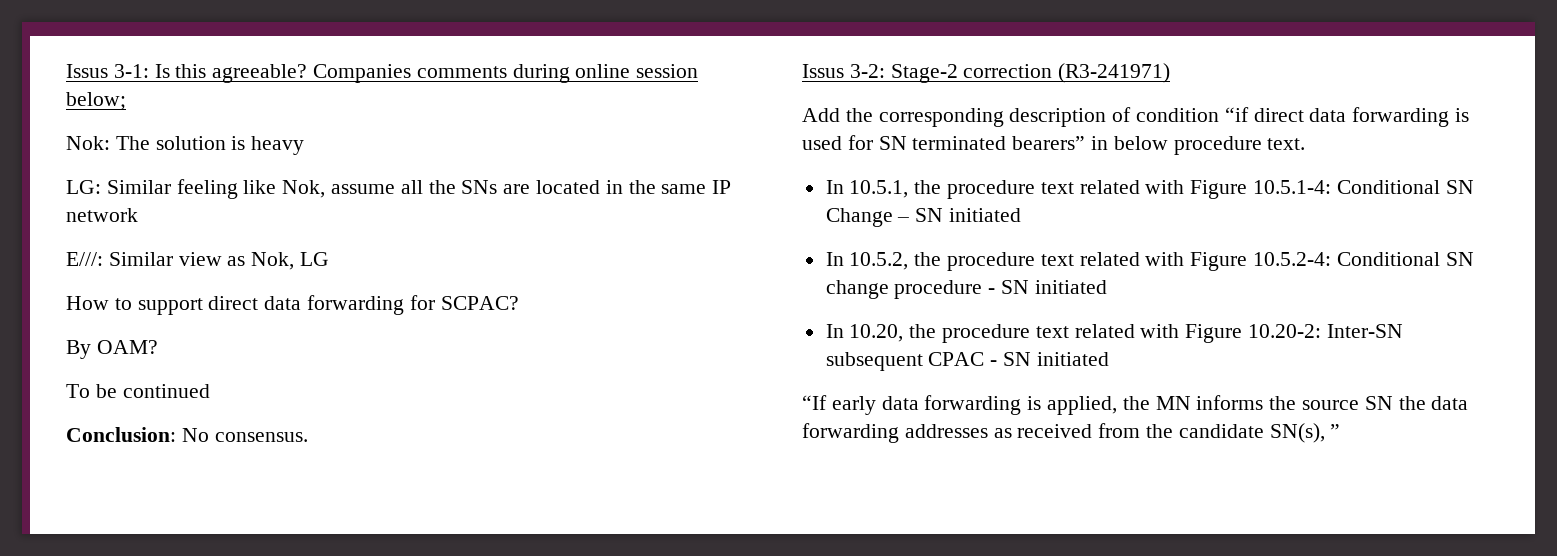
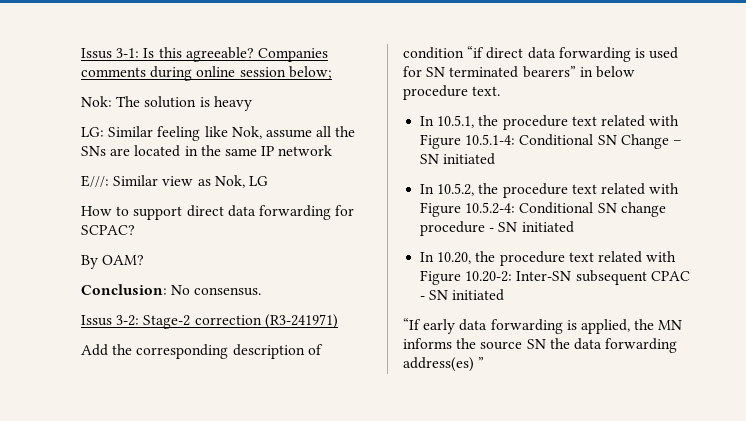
- To be continued
- “If early data forwarding is applied, the MN informs the source SN the data forwarding addresses as received from the candidate SN(s), ”
+ “If early data forwarding is applied, the MN informs the source SN the data forwarding address(es) ”

